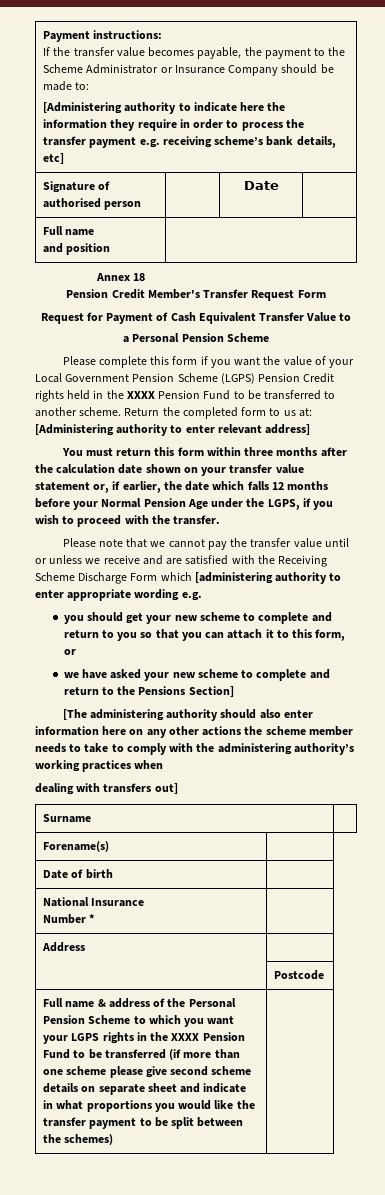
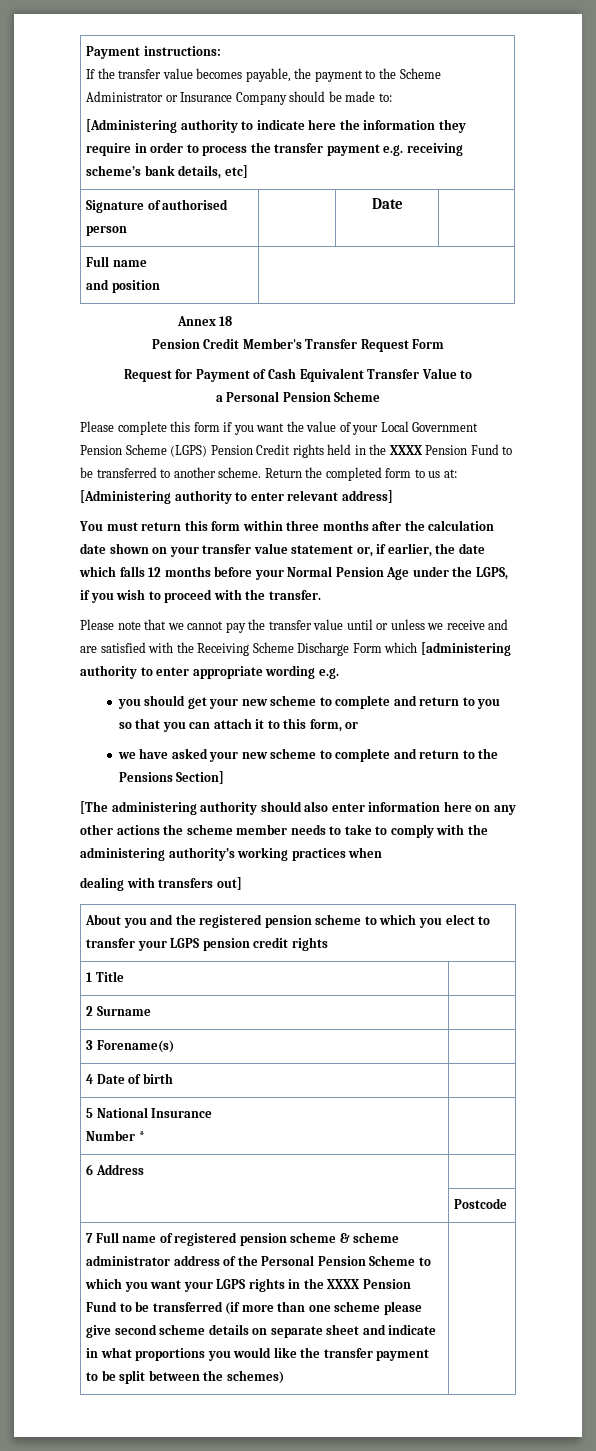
- Surname |
+ About you and the registered pension scheme to which you elect to transfer your LGPS pension credit rights
+ 1 Title |
+ 2 Surname |
- Forename(s) |
+ 3 Forename(s) |
- Date of birth |
+ 4 Date of birth |
- National Insurance
+ 5 National Insurance
- Address |
+ 6 Address |
- Full name & address of the Personal Pension Scheme to which you want your LGPS rights in the XXXX Pension Fund to be transferred (if more than one scheme please give second scheme details on separate sheet and indicate in what proportions you would like the transfer payment to be split between the schemes)
+ 7 Full name of registered pension scheme & scheme administrator address of the Personal Pension Scheme to which you want your LGPS rights in the XXXX Pension Fund to be transferred (if more than one scheme please give second scheme details on separate sheet and indicate in what proportions you would like the transfer payment to be split between the schemes)

